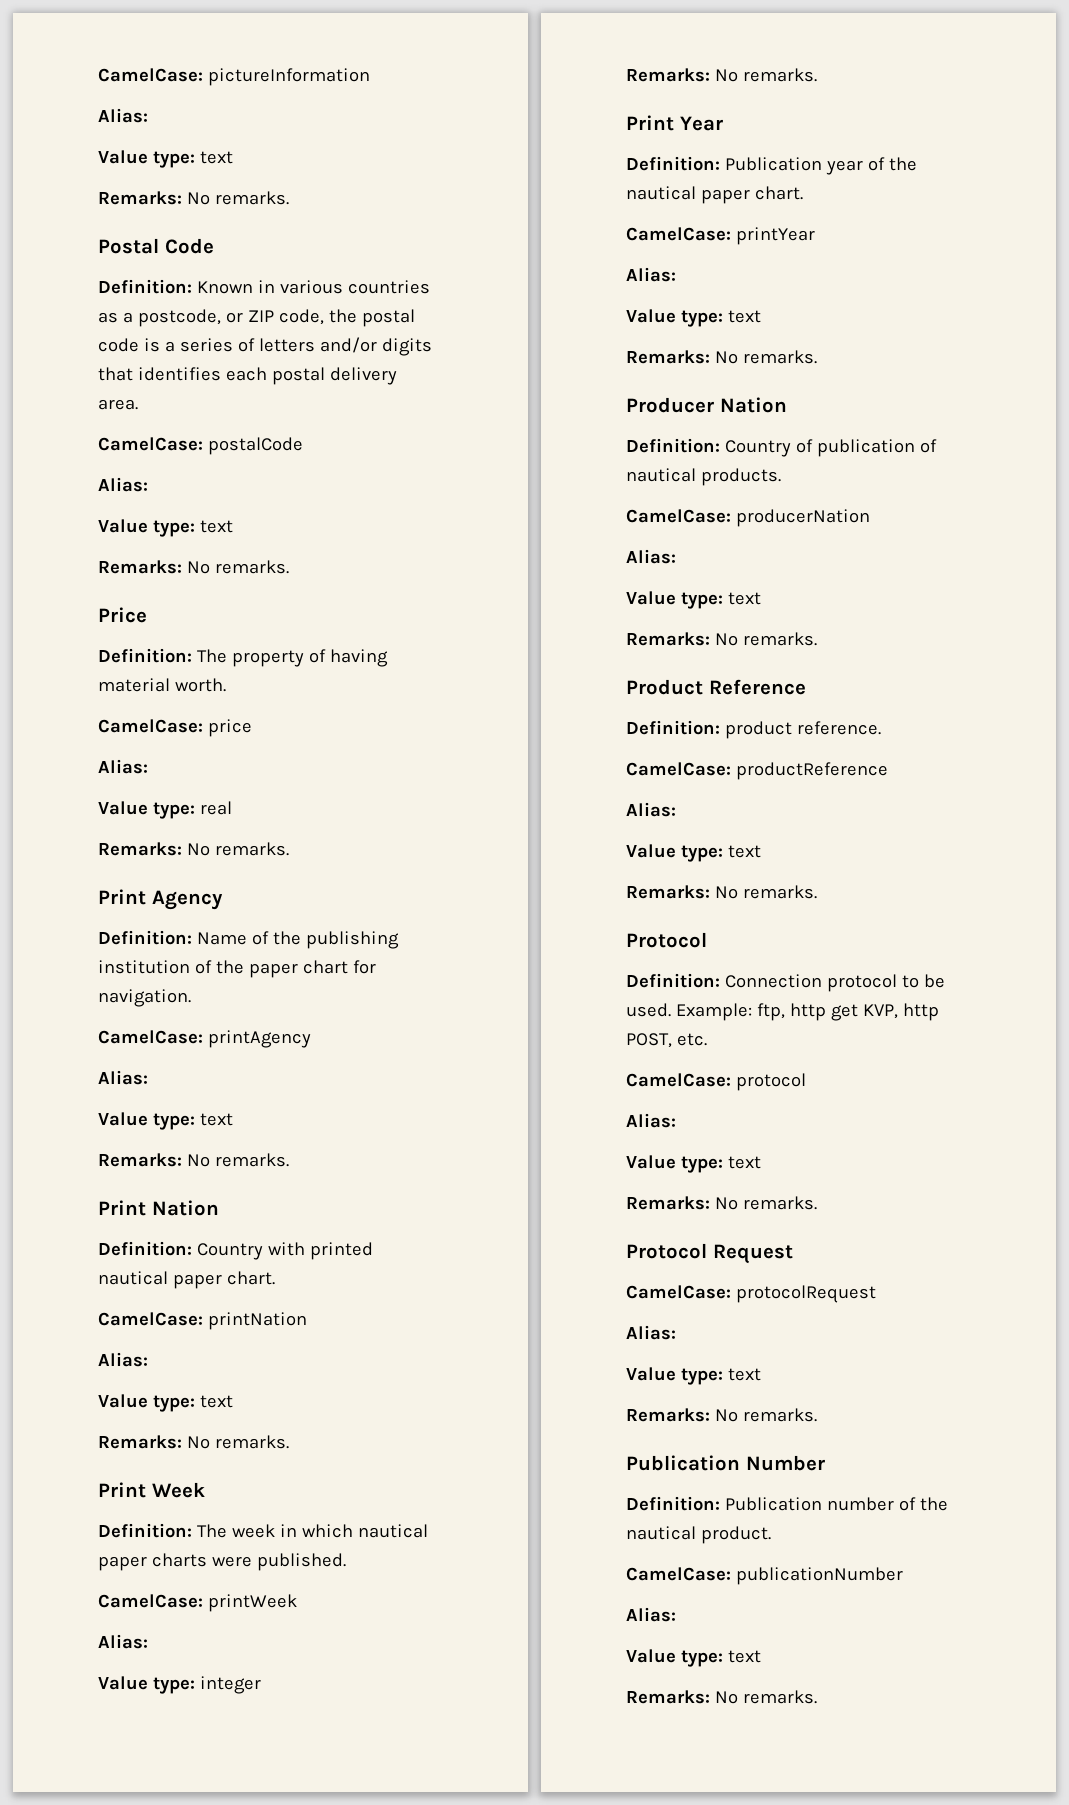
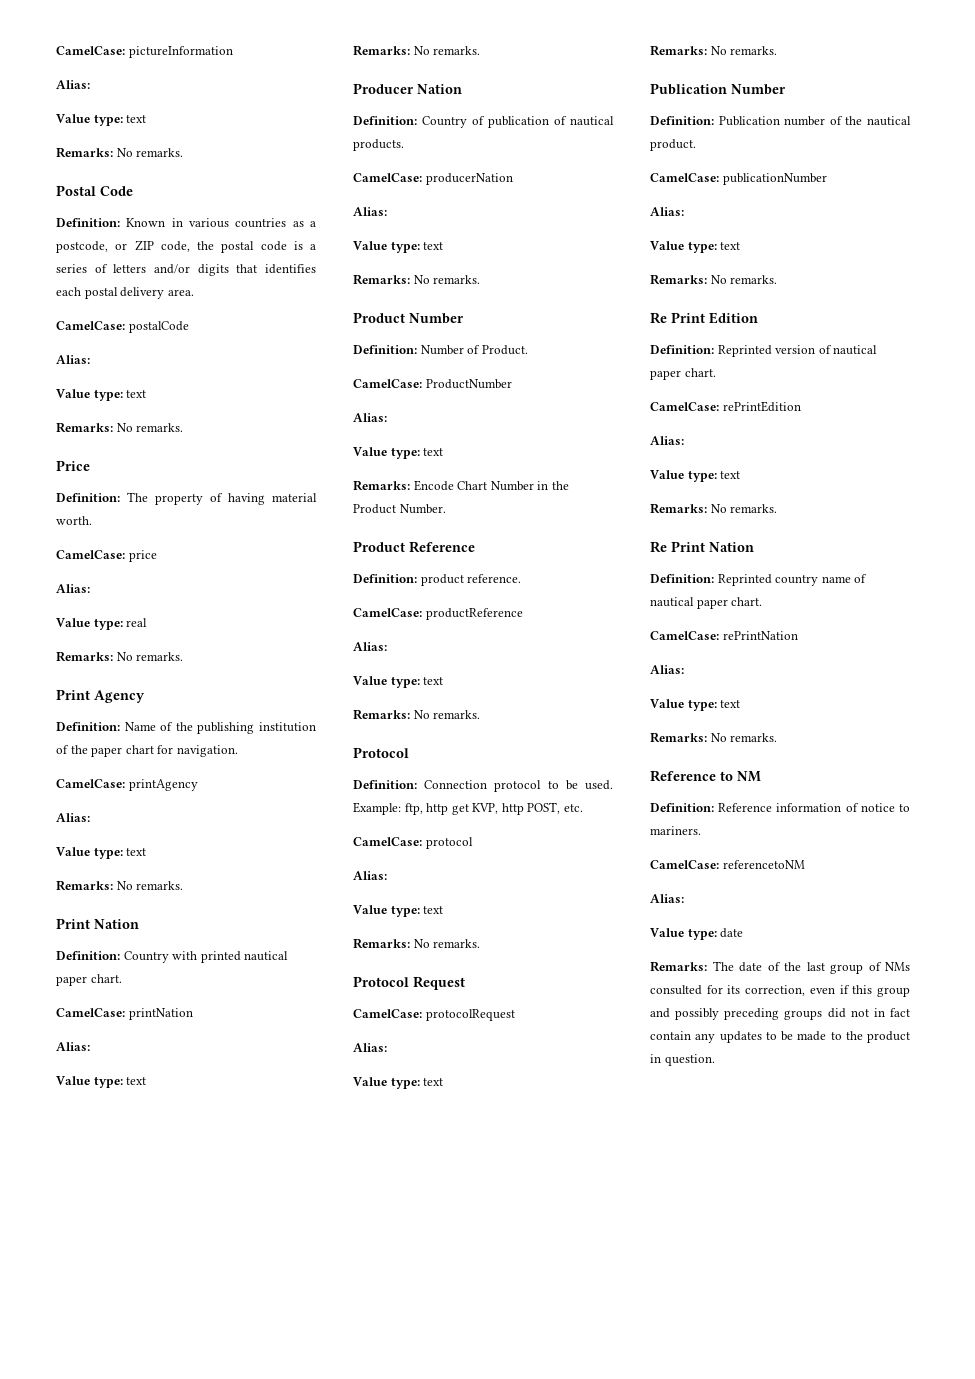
- Print Week
- Definition: The week in which nautical paper charts were published.
- CamelCase: printWeek
- Alias:
- Value type: integer
- Remarks: No remarks.
- Print Year
- Definition: Publication year of the nautical paper chart.
- CamelCase: printYear
- Alias:
- Value type: text
- Remarks: No remarks.
+ Product Number
+ Definition: Number of Product.
+ CamelCase: ProductNumber
+ Alias:
+ Value type: text
+ Remarks: Encode Chart Number in the Product Number.
+ Re Print Edition
+ Definition: Reprinted version of nautical paper chart.
+ CamelCase: rePrintEdition
+ Alias:
+ Value type: text
+ Remarks: No remarks.
+ Re Print Nation
+ Definition: Reprinted country name of nautical paper chart.
+ CamelCase: rePrintNation
+ Alias:
+ Value type: text
+ Remarks: No remarks.
+ Reference to NM
+ Definition: Reference information of notice to mariners.
+ CamelCase: referencetoNM
+ Alias:
+ Value type: date
+ Remarks: The date of the last group of NMs consulted for its correction, even if this group and possibly preceding groups did not in fact contain any updates to be made to the product in question.

